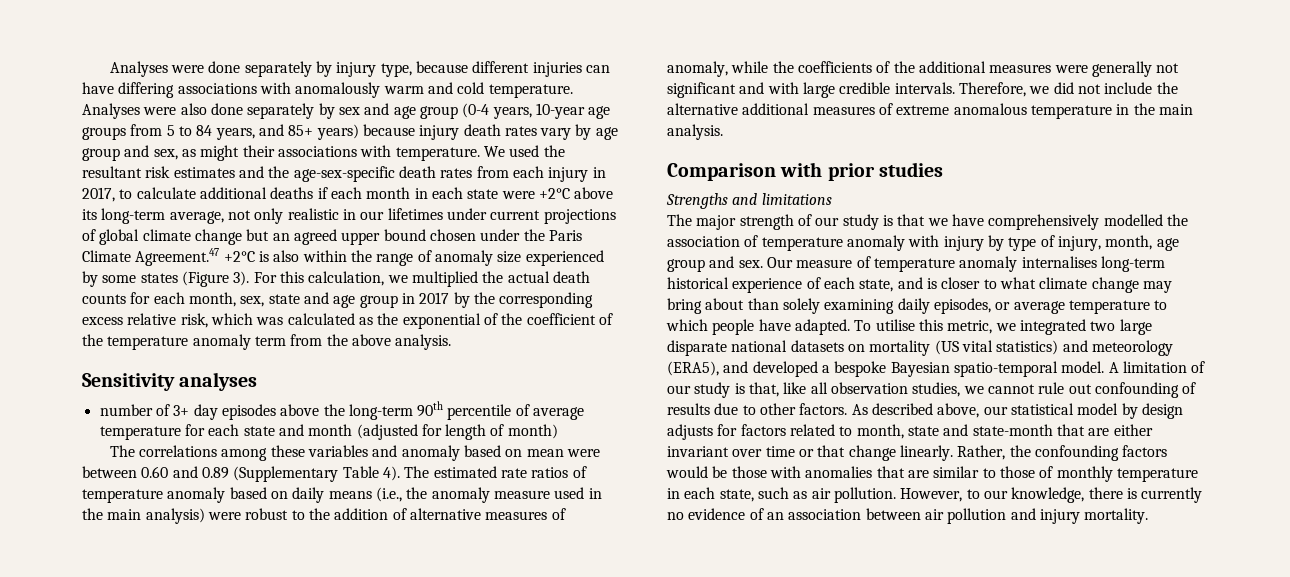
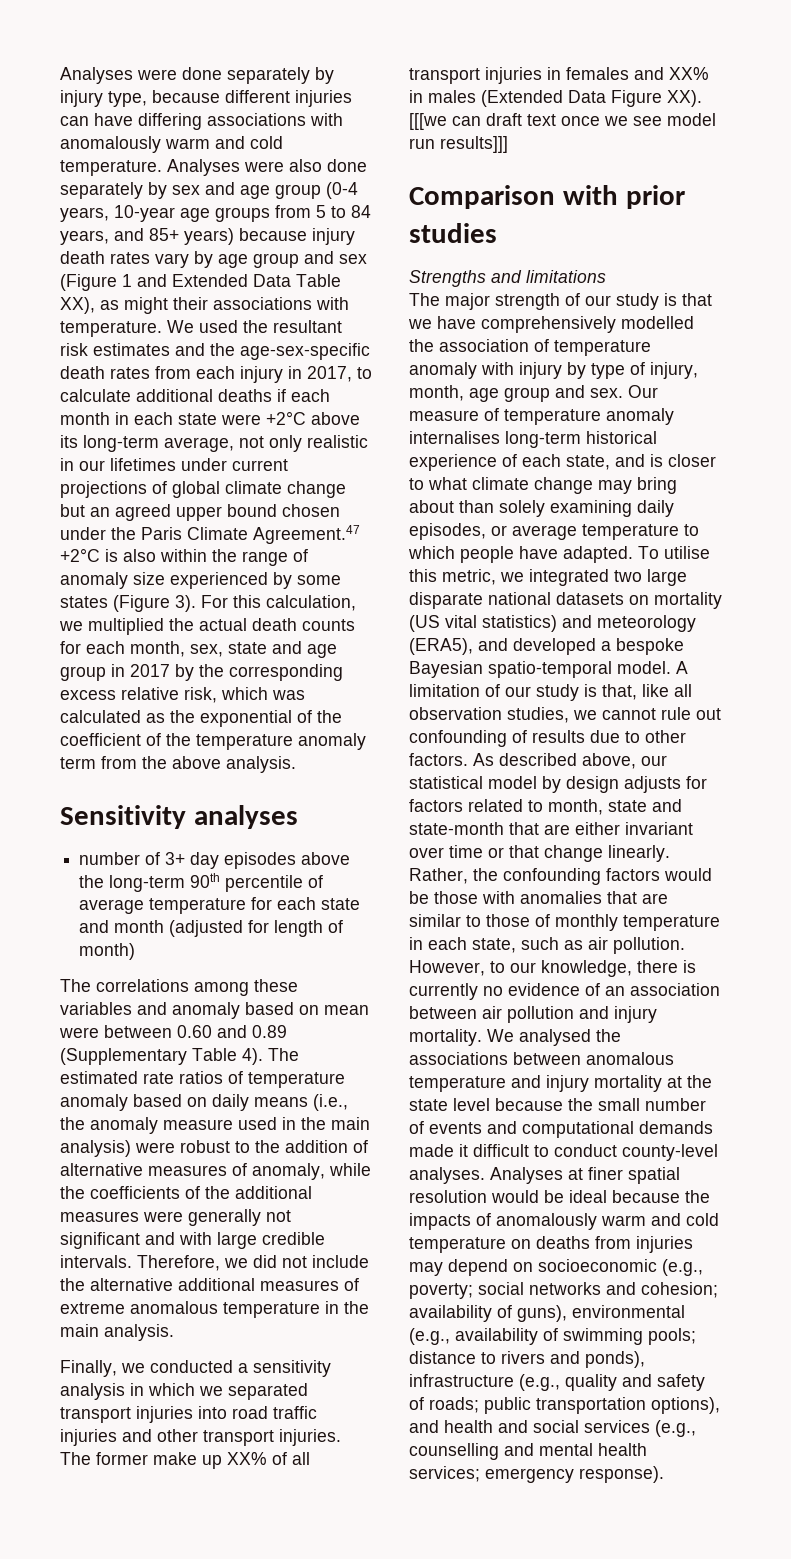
- Analyses were also done separately by sex and age group (0-4 years, 10-year age groups from 5 to 84 years, and 85+ years) because injury death rates vary by age group and sex, as might their associations with temperature.
+ Analyses were also done separately by sex and age group (0-4 years, 10-year age groups from 5 to 84 years, and 85+ years) because injury death rates vary by age group and sex (Figure 1 and Extended Data Table XX), as might their associations with temperature.
+ Finally, we conducted a sensitivity analysis in which we separated transport injuries into road traffic injuries and other transport injuries. The former make up XX% of all transport injuries in females and XX% in males (Extended Data Figure XX). [[[we can draft text once we see model run results]]]
+ We analysed the associations between anomalous temperature and injury mortality at the state level because the small number of events and computational demands made it difficult to conduct county-level analyses. Analyses at finer spatial resolution would be ideal because the impacts of anomalously warm and cold temperature on deaths from injuries may depend on socioeconomic (e.g., poverty; social networks and cohesion; availability of guns), environmental (e.g., availability of swimming pools; distance to rivers and ponds), infrastructure (e.g., quality and safety of roads; public transportation options), and health and social services (e.g., counselling and mental health services; emergency response).

